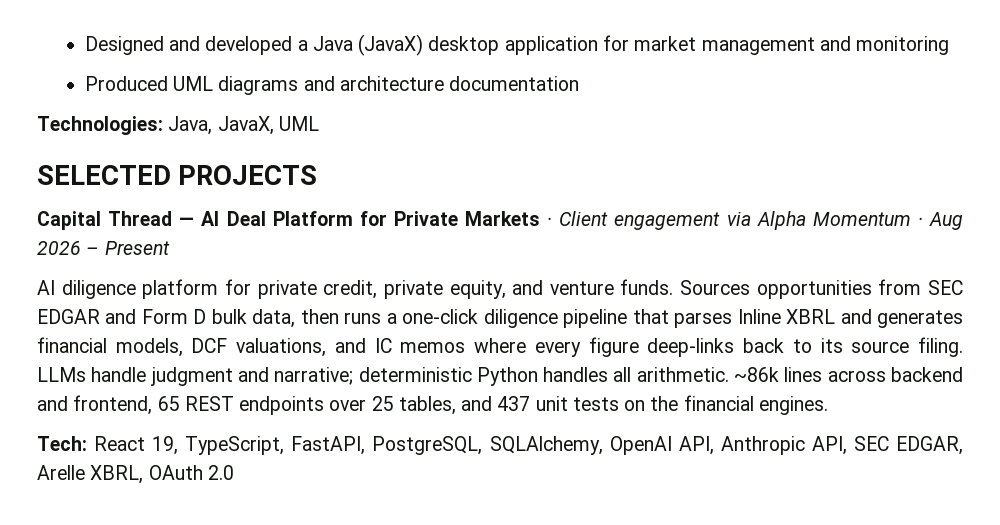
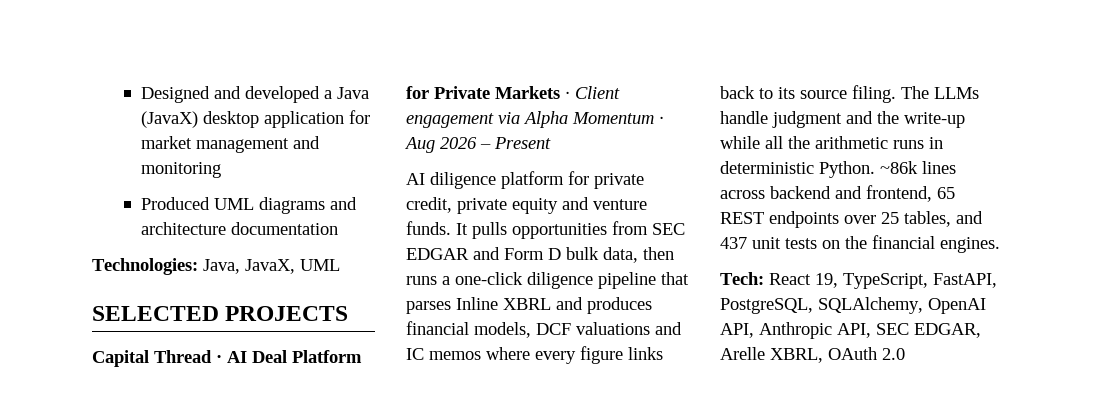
- Capital Thread — AI Deal Platform for Private Markets · Client engagement via Alpha Momentum · Aug 2026 – Present
+ Capital Thread · AI Deal Platform for Private Markets · Client engagement via Alpha Momentum · Aug 2026 – Present
- AI diligence platform for private credit, private equity, and venture funds.
+ AI diligence platform for private credit, private equity and venture funds.
- Sources opportunities from SEC EDGAR and Form D bulk data, then runs a one-click diligence pipeline that parses Inline XBRL and generates financial models, DCF valuations, and IC memos where every figure deep-links back to its source filing.
+ It pulls opportunities from SEC EDGAR and Form D bulk data, then runs a one-click diligence pipeline that parses Inline XBRL and produces financial models, DCF valuations and IC memos where every figure links back to its source filing.
- LLMs handle judgment and narrative; deterministic Python handles all arithmetic.
+ The LLMs handle judgment and the write-up while all the arithmetic runs in deterministic Python.

